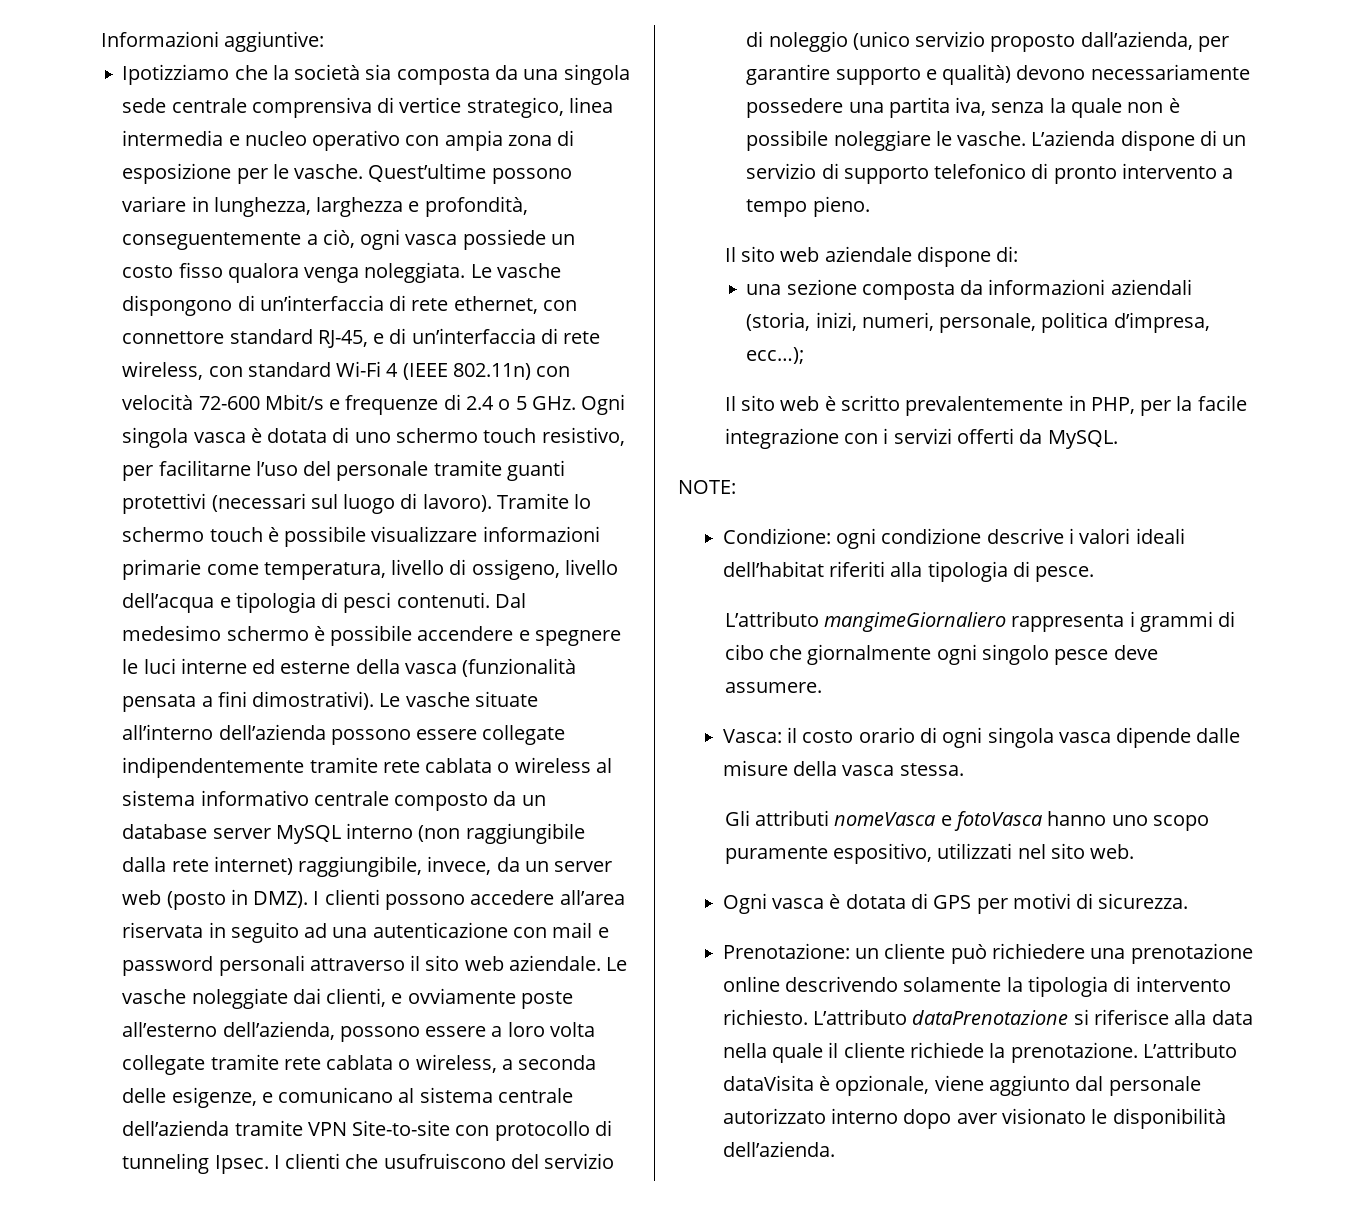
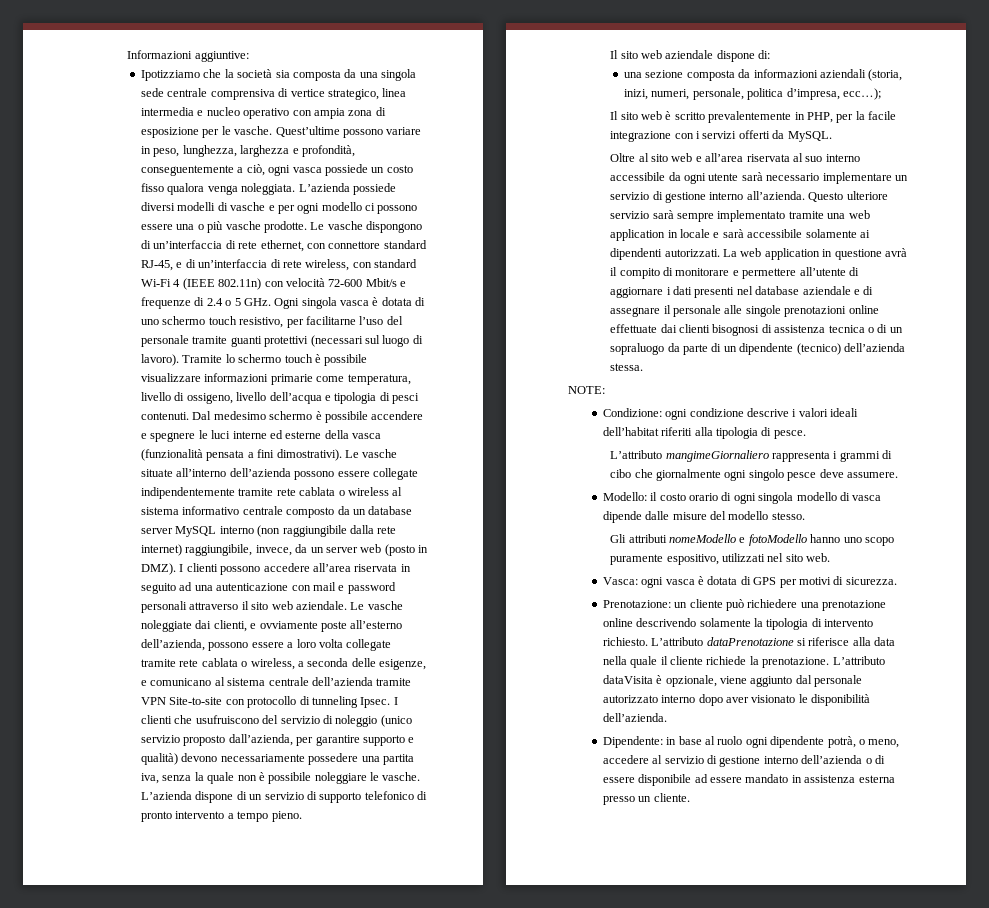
- Quest’ultime possono variare in lunghezza, larghezza e profondità, conseguentemente a ciò, ogni vasca possiede un costo fisso qualora venga noleggiata.
+ Quest’ultime possono variare in peso, lunghezza, larghezza e profondità, conseguentemente a ciò, ogni vasca possiede un costo fisso qualora venga noleggiata.
+ L’azienda possiede diversi modelli di vasche e per ogni modello ci possono essere una o più vasche prodotte.
+ Oltre al sito web e all’area riservata al suo interno accessibile da ogni utente sarà necessario implementare un servizio di gestione interno all’azienda. Questo ulteriore servizio sarà sempre implementato tramite una web application in locale e sarà accessibile solamente ai dipendenti autorizzati. La web application in questione avrà il compito di monitorare e permettere all’utente di aggiornare i dati presenti nel database aziendale e di assegnare il personale alle singole prenotazioni online effettuate dai clienti bisognosi di assistenza tecnica o di un sopraluogo da parte di un dipendente (tecnico) dell’azienda stessa.
- Vasca: il costo orario di ogni singola vasca dipende dalle misure della vasca stessa.
+ Modello: il costo orario di ogni singola modello di vasca dipende dalle misure del modello stesso.
- Gli attributi nomeVasca e fotoVasca hanno uno scopo puramente espositivo, utilizzati nel sito web.
+ Gli attributi nomeModello e fotoModello hanno uno scopo puramente espositivo, utilizzati nel sito web.
- Ogni vasca è dotata di GPS per motivi di sicurezza.
+ Vasca: ogni vasca è dotata di GPS per motivi di sicurezza.
+ Dipendente: in base al ruolo ogni dipendente potrà, o meno, accedere al servizio di gestione interno dell’azienda o di essere disponibile ad essere mandato in assistenza esterna presso un cliente.

